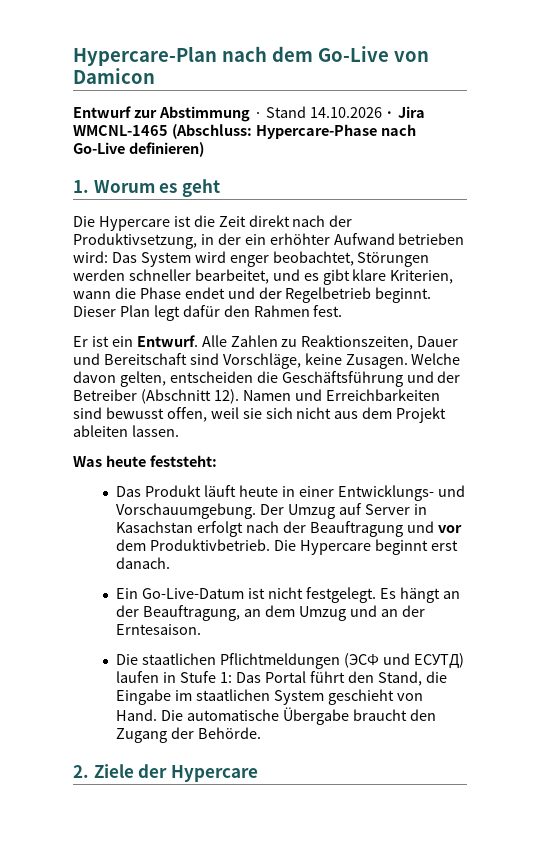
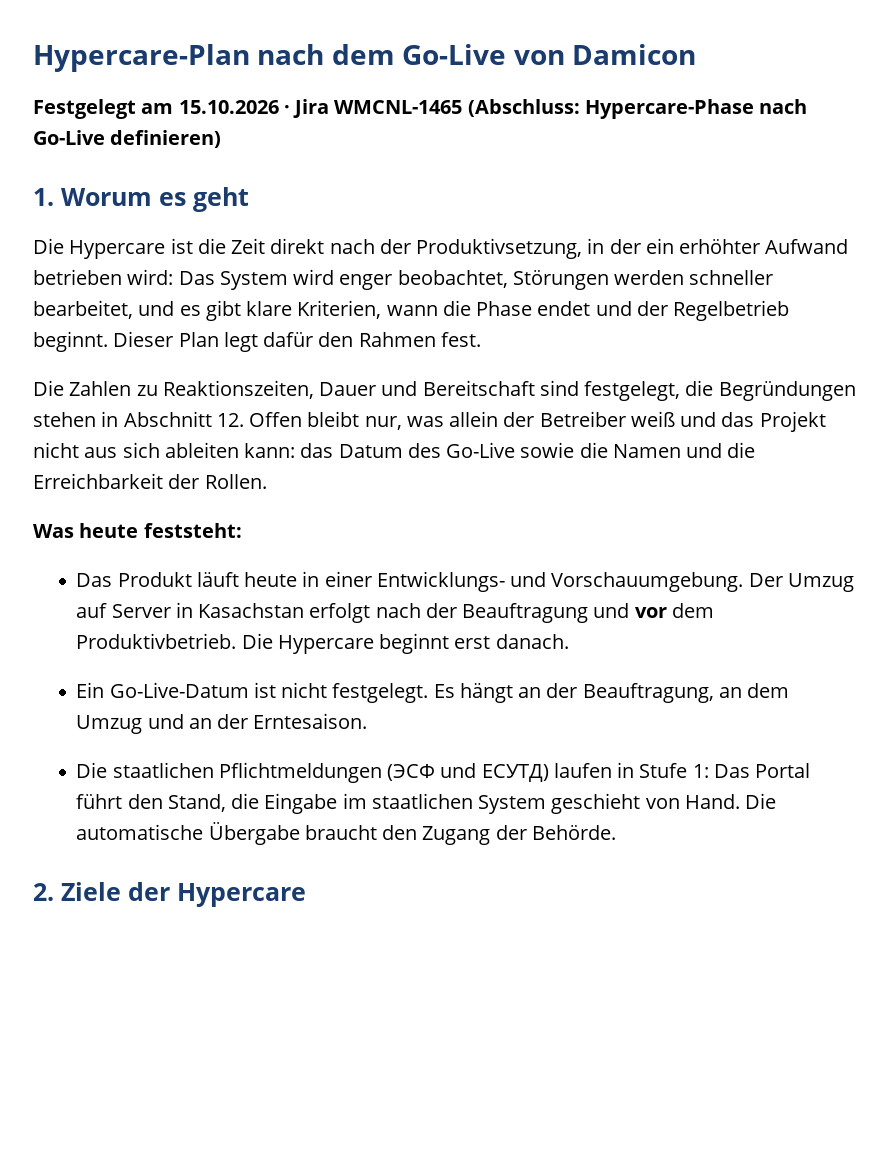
- Entwurf zur Abstimmung · Stand 14.10.2026 · Jira WMCNL-1465 (Abschluss: Hypercare-Phase nach Go-Live definieren)
+ Festgelegt am 15.10.2026 · Jira WMCNL-1465 (Abschluss: Hypercare-Phase nach Go-Live definieren)
- Er ist ein Entwurf. Alle Zahlen zu Reaktionszeiten, Dauer und Bereitschaft sind Vorschläge, keine Zusagen. Welche davon gelten, entscheiden die Geschäftsführung und der Betreiber (Abschnitt 12). Namen und Erreichbarkeiten sind bewusst offen, weil sie sich nicht aus dem Projekt ableiten lassen.
+ Die Zahlen zu Reaktionszeiten, Dauer und Bereitschaft sind festgelegt, die Begründungen stehen in Abschnitt 12. Offen bleibt nur, was allein der Betreiber weiß und das Projekt nicht aus sich ableiten kann: das Datum des Go-Live sowie die Namen und die Erreichbarkeit der Rollen.

